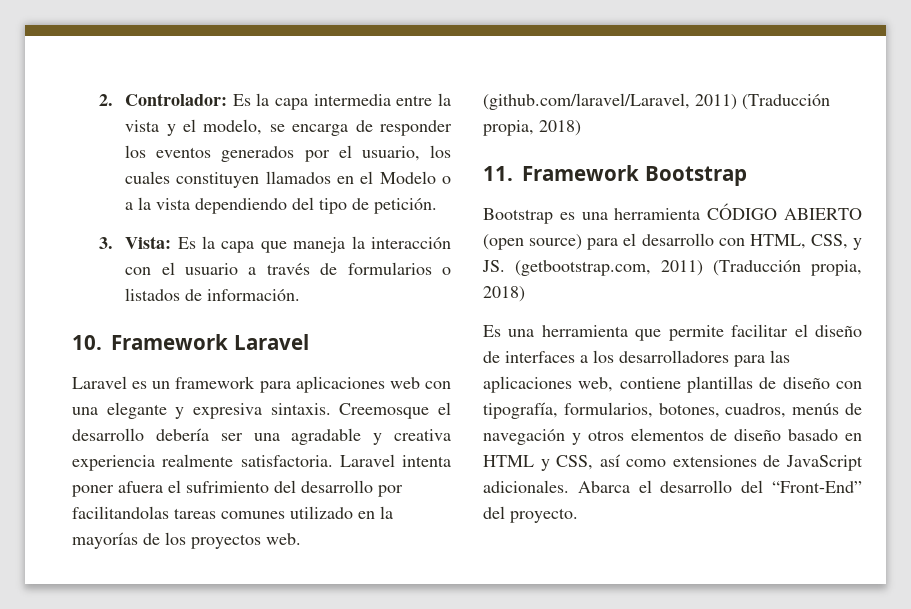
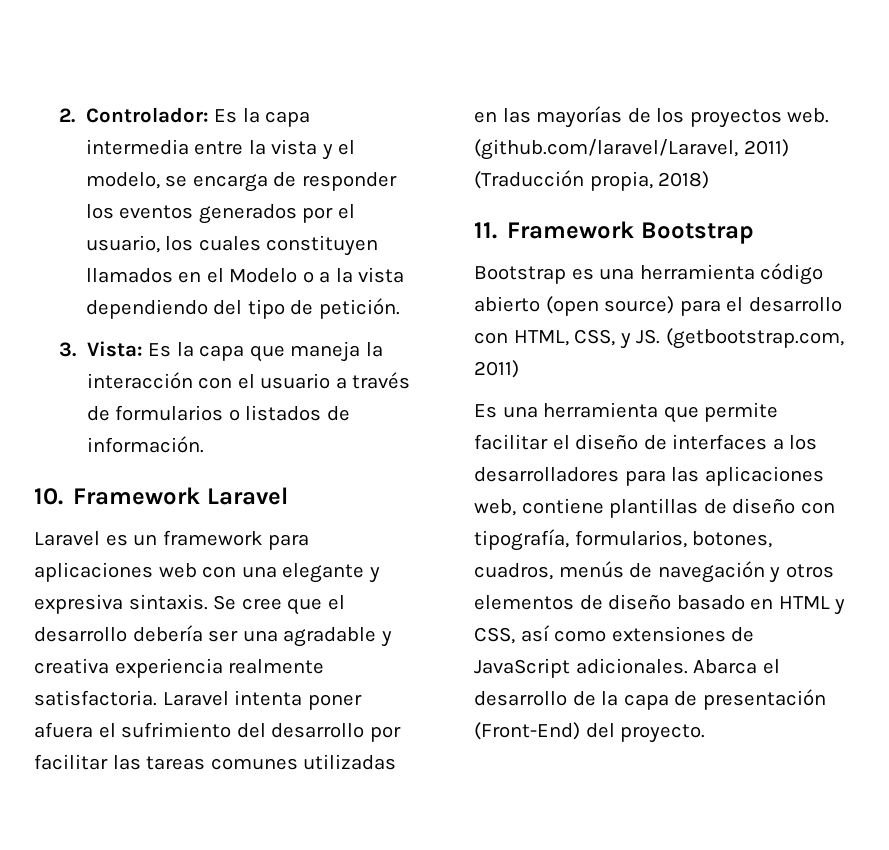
- Creemosque el desarrollo debería ser una agradable y creativa experiencia realmente satisfactoria.
+ Se cree que el desarrollo debería ser una agradable y creativa experiencia realmente satisfactoria.
- Laravel intenta poner afuera el sufrimiento del desarrollo por facilitandolas tareas comunes utilizado en la mayorías de los proyectos web.
+ Laravel intenta poner afuera el sufrimiento del desarrollo por facilitar las tareas comunes utilizadas en las mayorías de los proyectos web.
- Bootstrap es una herramienta CÓDIGO ABIERTO (open source) para el desarrollo con HTML, CSS, y JS. (getbootstrap.com, 2011) (Traducción propia, 2018)
+ Bootstrap es una herramienta código abierto (open source) para el desarrollo con HTML, CSS, y JS. (getbootstrap.com, 2011)
- Abarca el desarrollo del “Front-End” del proyecto.
+ Abarca el desarrollo de la capa de presentación (Front-End) del proyecto.

